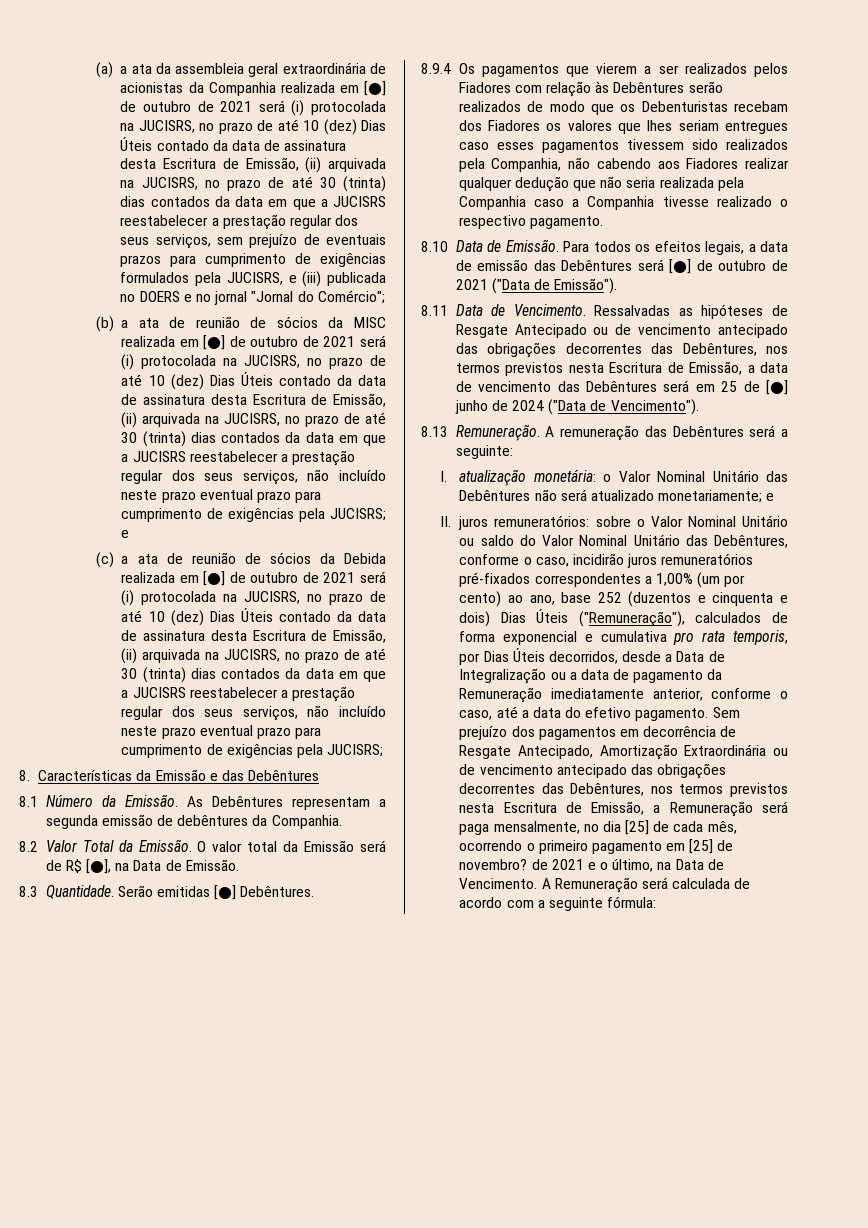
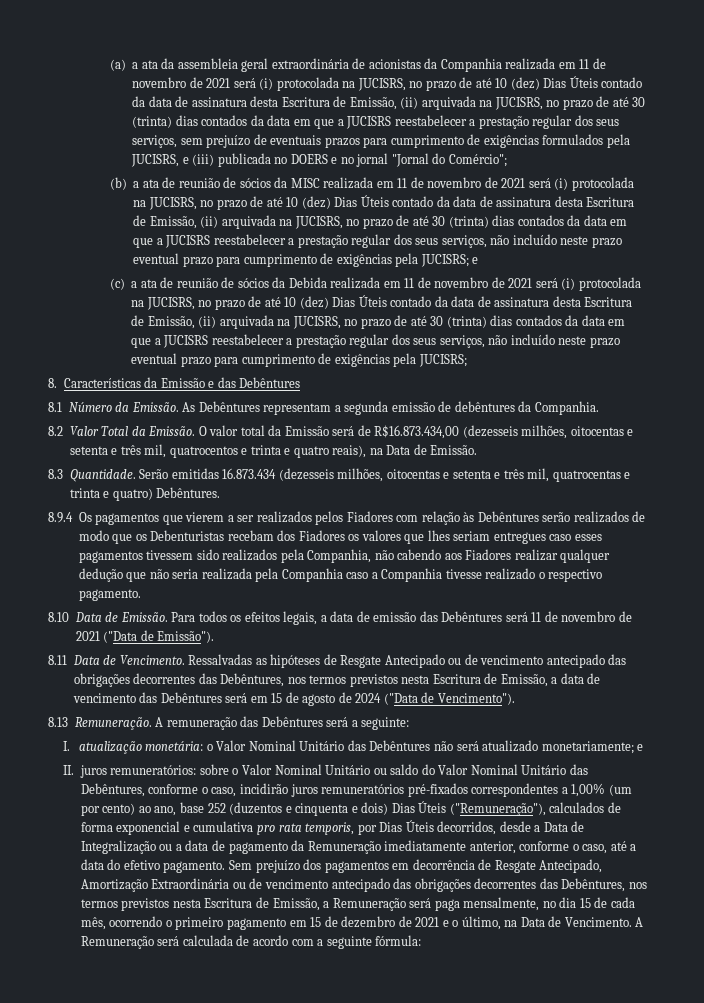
- (a) a ata da assembleia geral extraordinária de acionistas da Companhia realizada em [●] de outubro de 2021 será (i) protocolada na JUCISRS, no prazo de até 10 (dez) Dias Úteis contado da data de assinatura desta Escritura de Emissão, (ii) arquivada na JUCISRS, no prazo de até 30 (trinta) dias contados da data em que a JUCISRS reestabelecer a prestação regular dos seus serviços, sem prejuízo de eventuais prazos para cumprimento de exigências formulados pela JUCISRS, e (iii) publicada no DOERS e no jornal "Jornal do Comércio";
+ (a) a ata da assembleia geral extraordinária de acionistas da Companhia realizada em 11 de novembro de 2021 será (i) protocolada na JUCISRS, no prazo de até 10 (dez) Dias Úteis contado da data de assinatura desta Escritura de Emissão, (ii) arquivada na JUCISRS, no prazo de até 30 (trinta) dias contados da data em que a JUCISRS reestabelecer a prestação regular dos seus serviços, sem prejuízo de eventuais prazos para cumprimento de exigências formulados pela JUCISRS, e (iii) publicada no DOERS e no jornal "Jornal do Comércio";
- (b) a ata de reunião de sócios da MISC realizada em [●] de outubro de 2021 será (i) protocolada na JUCISRS, no prazo de até 10 (dez) Dias Úteis contado da data de assinatura desta Escritura de Emissão, (ii) arquivada na JUCISRS, no prazo de até 30 (trinta) dias contados da data em que a JUCISRS reestabelecer a prestação regular dos seus serviços, não incluído neste prazo eventual prazo para cumprimento de exigências pela JUCISRS;
+ (b) a ata de reunião de sócios da MISC realizada em 11 de novembro de 2021 será (i) protocolada na JUCISRS, no prazo de até 10 (dez) Dias Úteis contado da data de assinatura desta Escritura de Emissão, (ii) arquivada na JUCISRS, no prazo de até 30 (trinta) dias contados da data em que a JUCISRS reestabelecer a prestação regular dos seus serviços, não incluído neste prazo eventual prazo para cumprimento de exigências pela JUCISRS;
- (c) a ata de reunião de sócios da Debida realizada em [●] de outubro de 2021 será (i) protocolada na JUCISRS, no prazo de até 10 (dez) Dias Úteis contado da data de assinatura desta Escritura de Emissão, (ii) arquivada na JUCISRS, no prazo de até 30 (trinta) dias contados da data em que a JUCISRS reestabelecer a prestação regular dos seus serviços, não incluído neste prazo eventual prazo para cumprimento de exigências pela JUCISRS;
+ (c) a ata de reunião de sócios da Debida realizada em 11 de novembro de 2021 será (i) protocolada na JUCISRS, no prazo de até 10 (dez) Dias Úteis contado da data de assinatura desta Escritura de Emissão, (ii) arquivada na JUCISRS, no prazo de até 30 (trinta) dias contados da data em que a JUCISRS reestabelecer a prestação regular dos seus serviços, não incluído neste prazo eventual prazo para cumprimento de exigências pela JUCISRS;
- O valor total da Emissão será de R$ [●], na Data de Emissão.
+ O valor total da Emissão será de R$16.873.434,00 (dezesseis milhões, oitocentas e setenta e três mil, quatrocentos e trinta e quatro reais), na Data de Emissão.
- Serão emitidas [●] Debêntures.
+ Serão emitidas 16.873.434 (dezesseis milhões, oitocentas e setenta e três mil, quatrocentas e trinta e quatro) Debêntures.
- Para todos os efeitos legais, a data de emissão das Debêntures será [●] de outubro de 2021 ("Data de Emissão").
+ Para todos os efeitos legais, a data de emissão das Debêntures será 11 de novembro de 2021 ("Data de Emissão").
- Ressalvadas as hipóteses de Resgate Antecipado ou de vencimento antecipado das obrigações decorrentes das Debêntures, nos termos previstos nesta Escritura de Emissão, a data de vencimento das Debêntures será em 25 de [●] junho de 2024 ("Data de Vencimento").
+ Ressalvadas as hipóteses de Resgate Antecipado ou de vencimento antecipado das obrigações decorrentes das Debêntures, nos termos previstos nesta Escritura de Emissão, a data de vencimento das Debêntures será em 15 de agosto de 2024 ("Data de Vencimento").
- Sem prejuízo dos pagamentos em decorrência de Resgate Antecipado, Amortização Extraordinária ou de vencimento antecipado das obrigações decorrentes das Debêntures, nos termos previstos nesta Escritura de Emissão, a Remuneração será paga mensalmente, no dia [25] de cada mês, ocorrendo o primeiro pagamento em [25] de novembro? de 2021 e o último, na Data de Vencimento.
+ Sem prejuízo dos pagamentos em decorrência de Resgate Antecipado, Amortização Extraordinária ou de vencimento antecipado das obrigações decorrentes das Debêntures, nos termos previstos nesta Escritura de Emissão, a Remuneração será paga mensalmente, no dia 15 de cada mês, ocorrendo o primeiro pagamento em 15 de dezembro de 2021 e o último, na Data de Vencimento.

